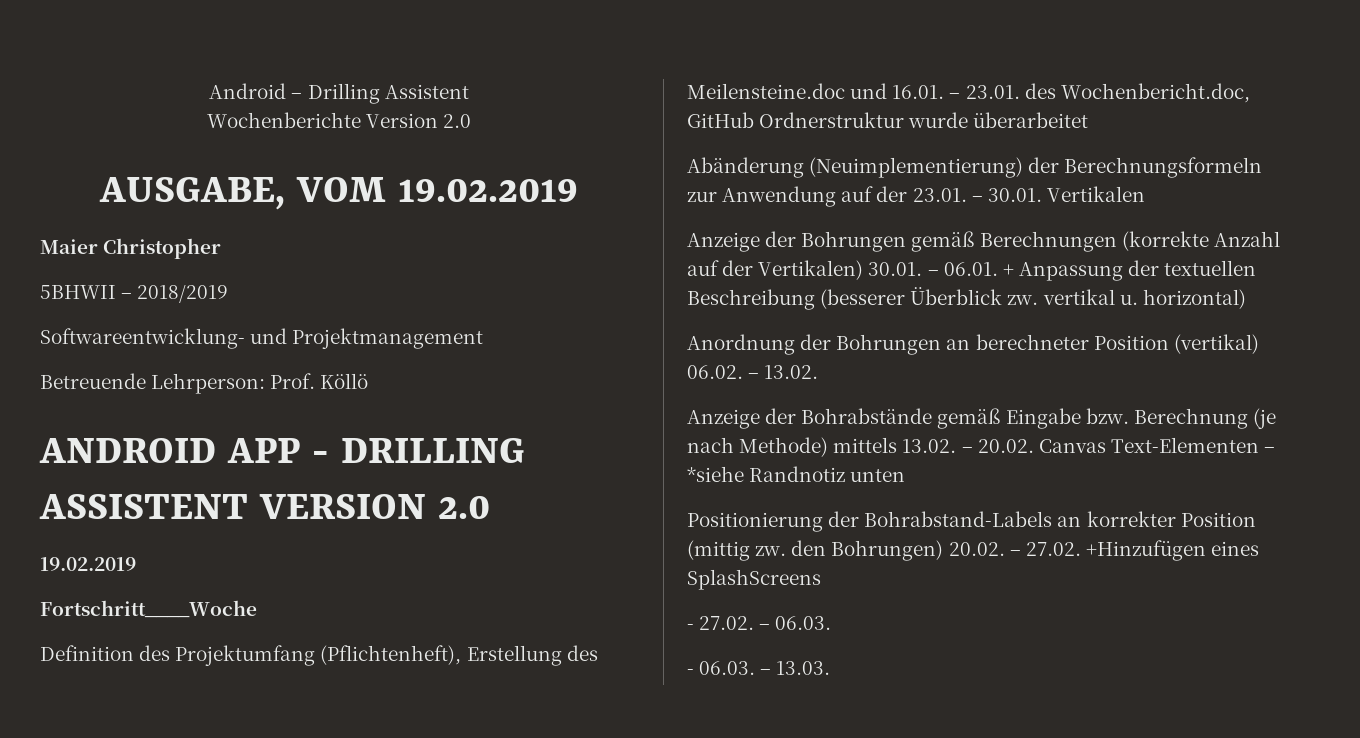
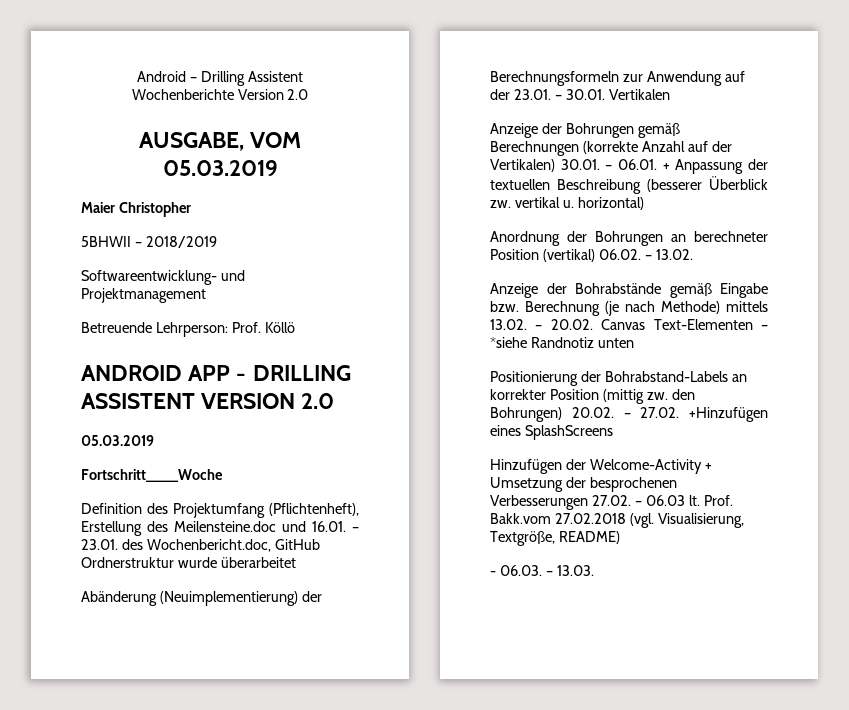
- AUSGABE, VOM 19.02.2019
+ AUSGABE, VOM 05.03.2019
  ANDROID APP - DRILLING ASSISTENT VERSION 2.0
- 19.02.2019
+ 05.03.2019
- - 27.02. – 06.03.
+ Hinzufügen der Welcome-Activity + Umsetzung der besprochenen Verbesserungen 27.02. – 06.03 lt. Prof. Bakk.vom 27.02.2018 (vgl. Visualisierung, Textgröße, README)

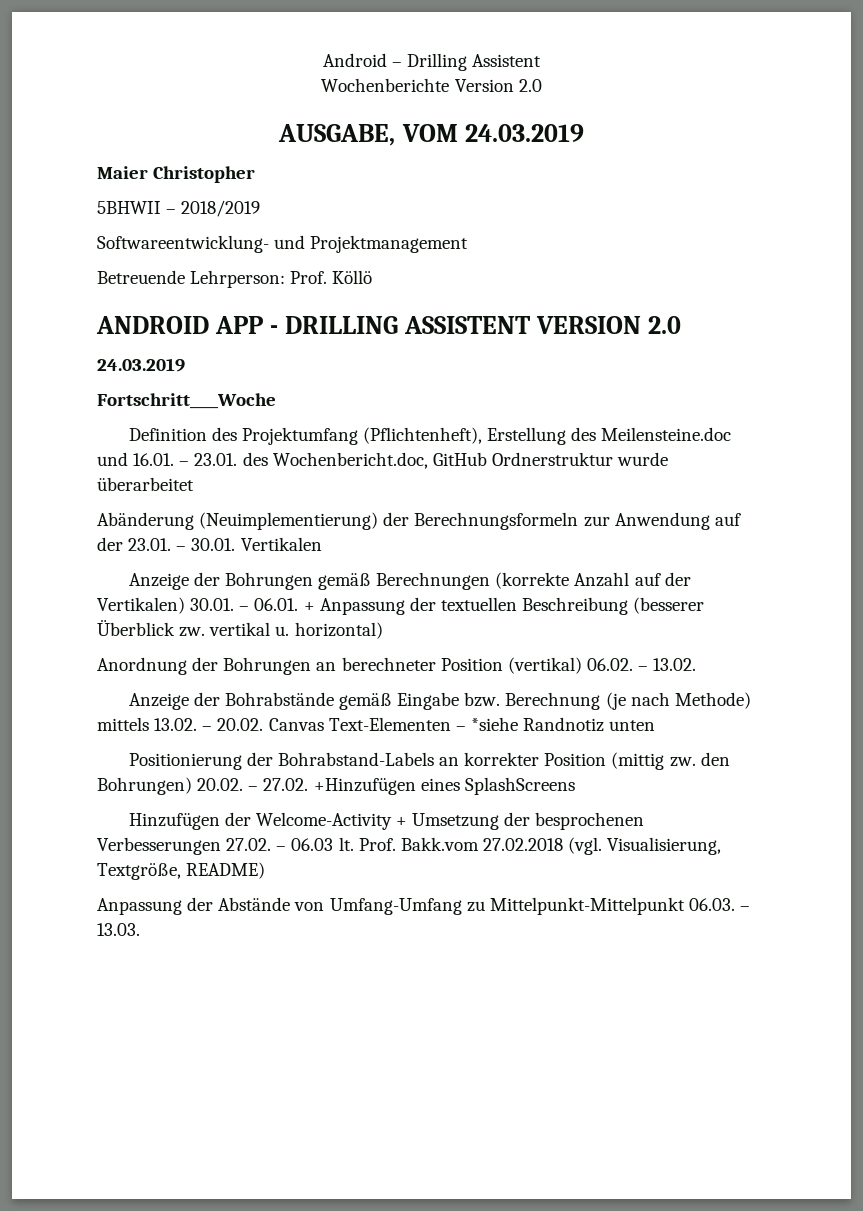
- AUSGABE, VOM 05.03.2019
+ AUSGABE, VOM 24.03.2019
  ANDROID APP - DRILLING ASSISTENT VERSION 2.0
- 05.03.2019
+ 24.03.2019
- - 06.03. – 13.03.
+ Anpassung der Abstände von Umfang-Umfang zu Mittelpunkt-Mittelpunkt 06.03. – 13.03.

